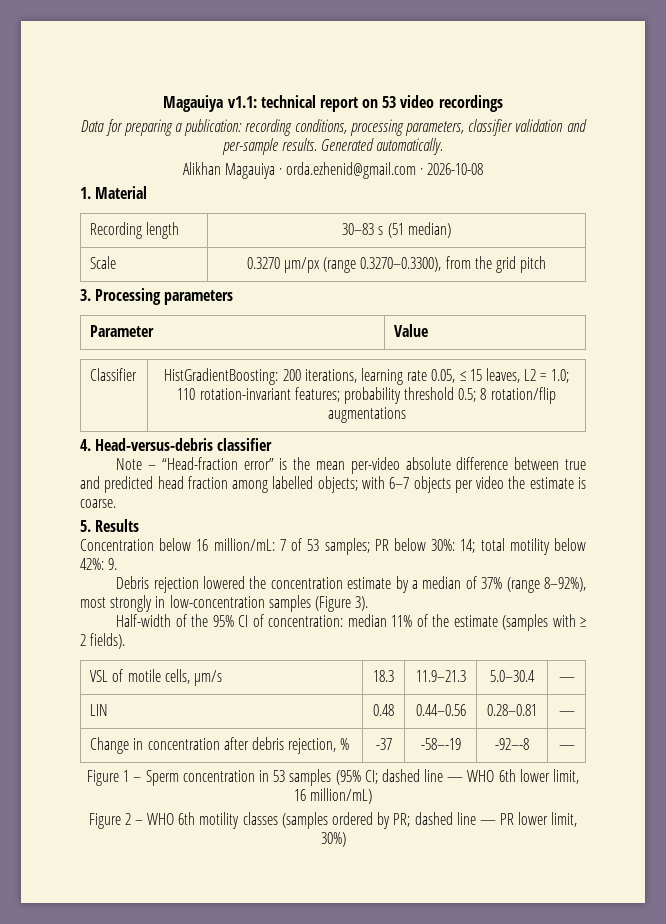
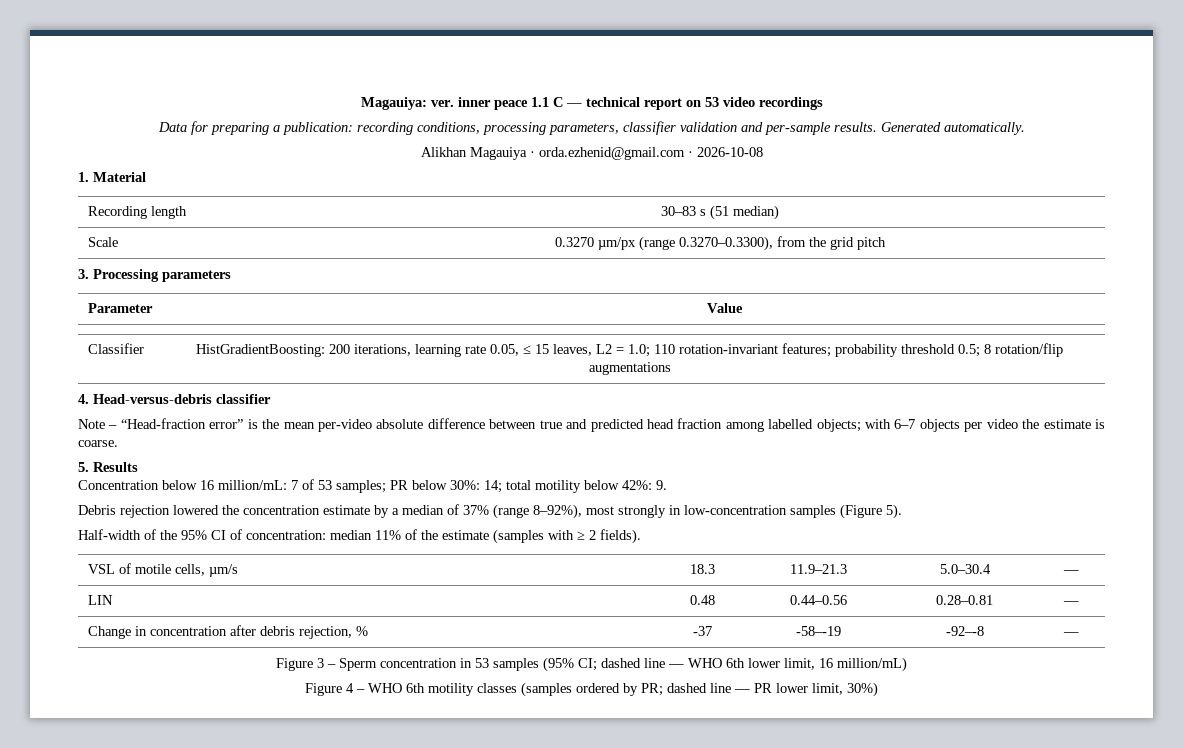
- Magauiya v1.1: technical report on 53 video recordings
+ Magauiya: ver. inner peace 1.1 C — technical report on 53 video recordings
- Debris rejection lowered the concentration estimate by a median of 37% (range 8–92%), most strongly in low-concentration samples (Figure 3).
+ Debris rejection lowered the concentration estimate by a median of 37% (range 8–92%), most strongly in low-concentration samples (Figure 5).
- Figure 1 – Sperm concentration in 53 samples (95% CI; dashed line — WHO 6th lower limit, 16 million/mL)
+ Figure 3 – Sperm concentration in 53 samples (95% CI; dashed line — WHO 6th lower limit, 16 million/mL)
- Figure 2 – WHO 6th motility classes (samples ordered by PR; dashed line — PR lower limit, 30%)
+ Figure 4 – WHO 6th motility classes (samples ordered by PR; dashed line — PR lower limit, 30%)

